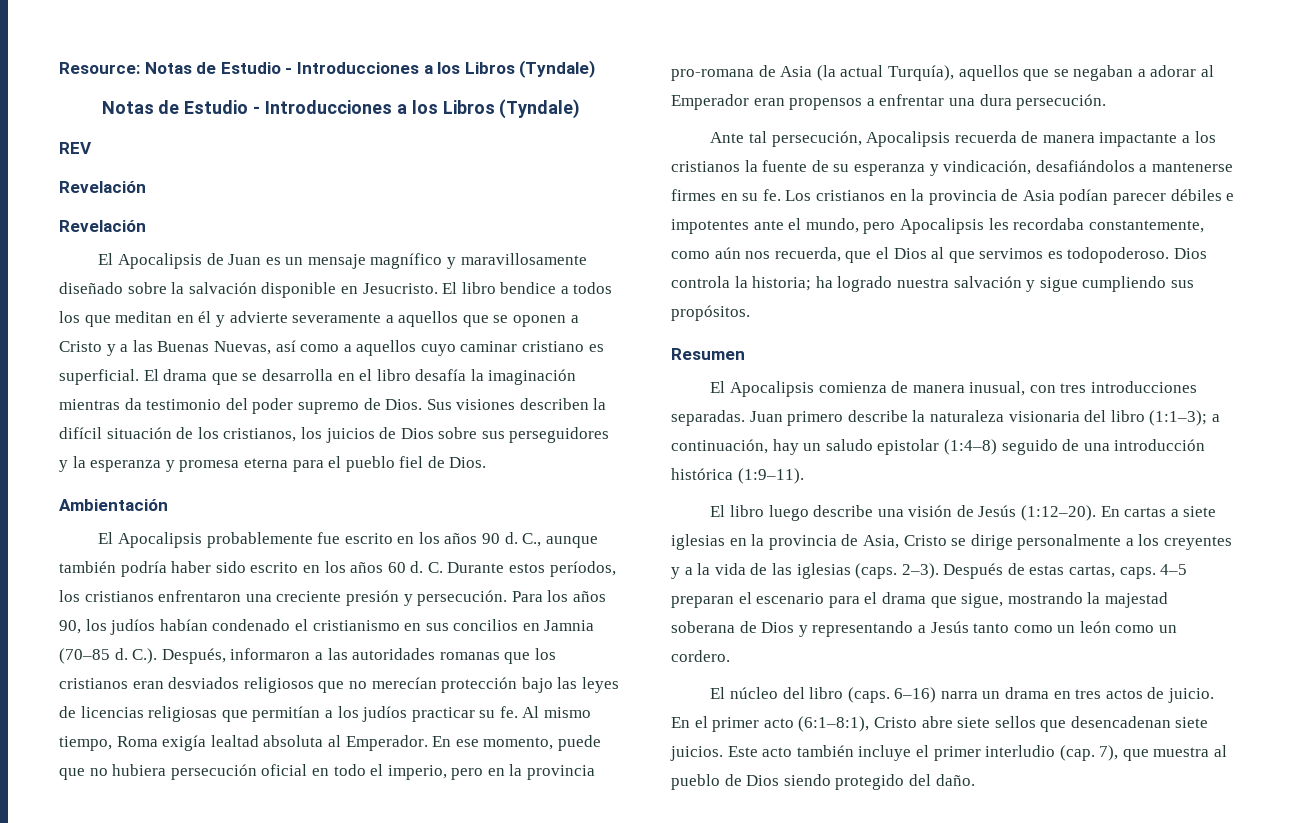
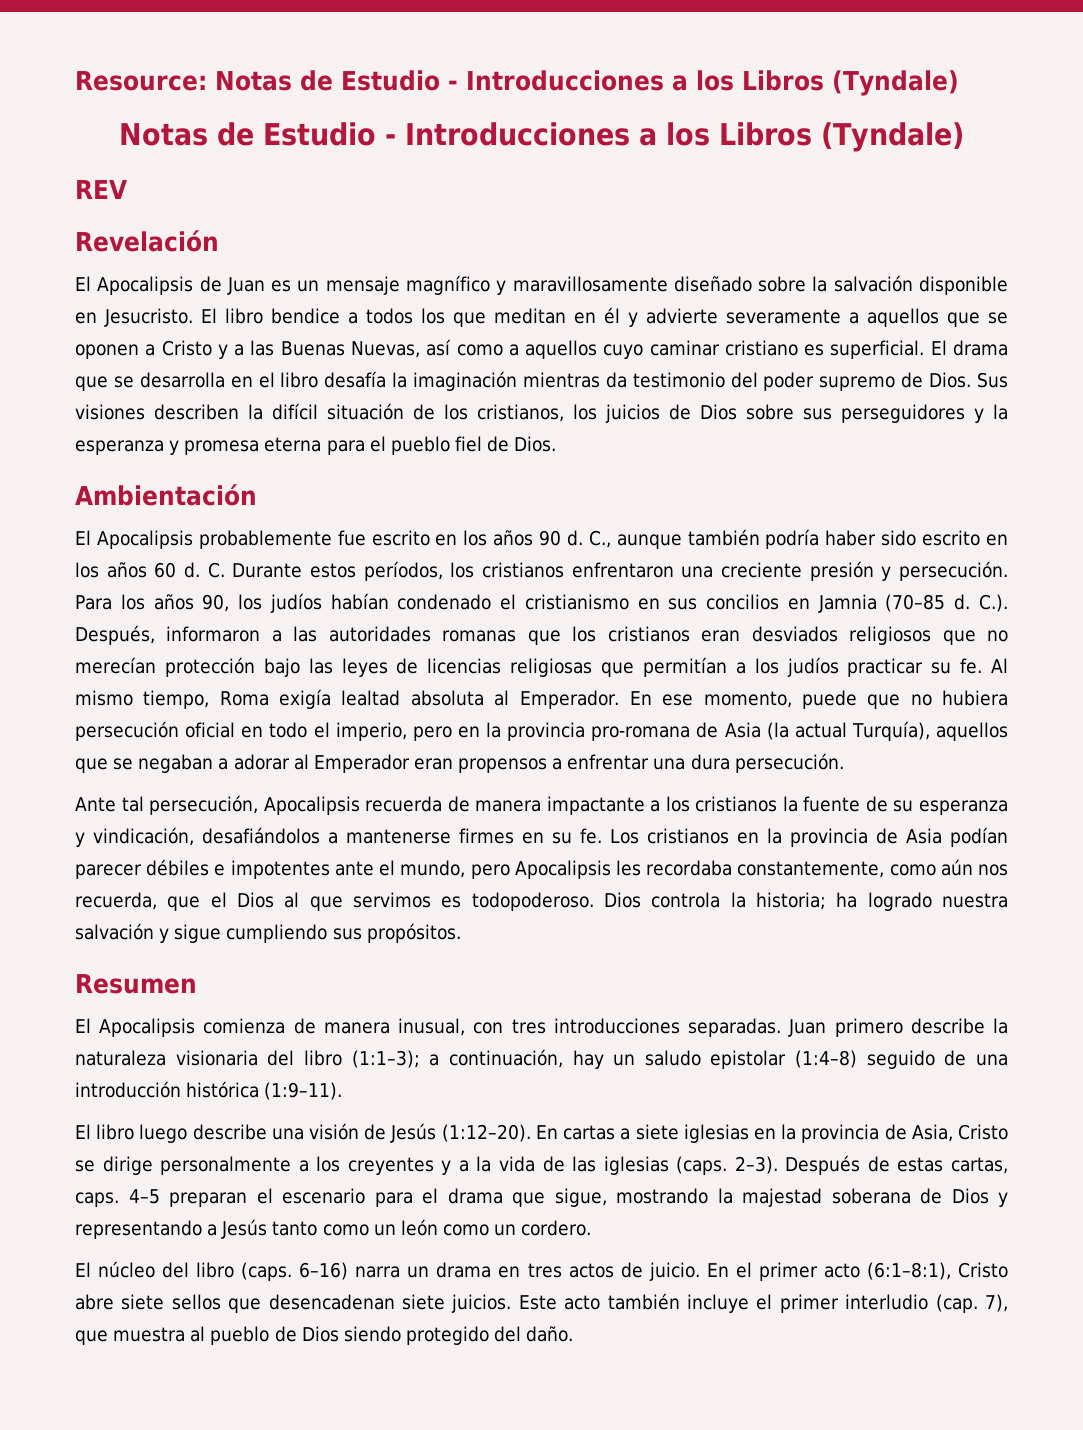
  REV
- Revelación

